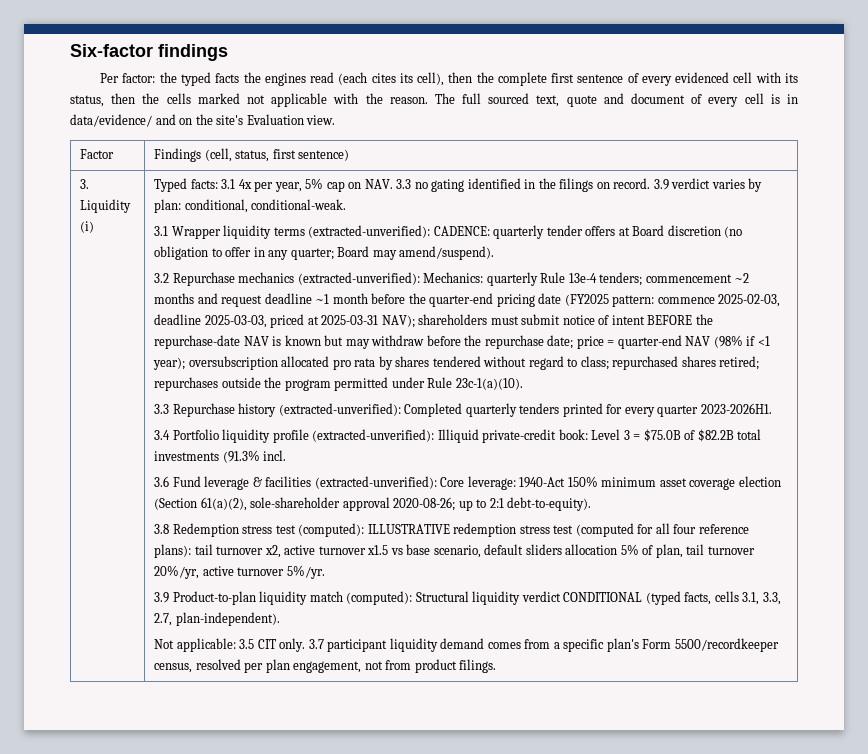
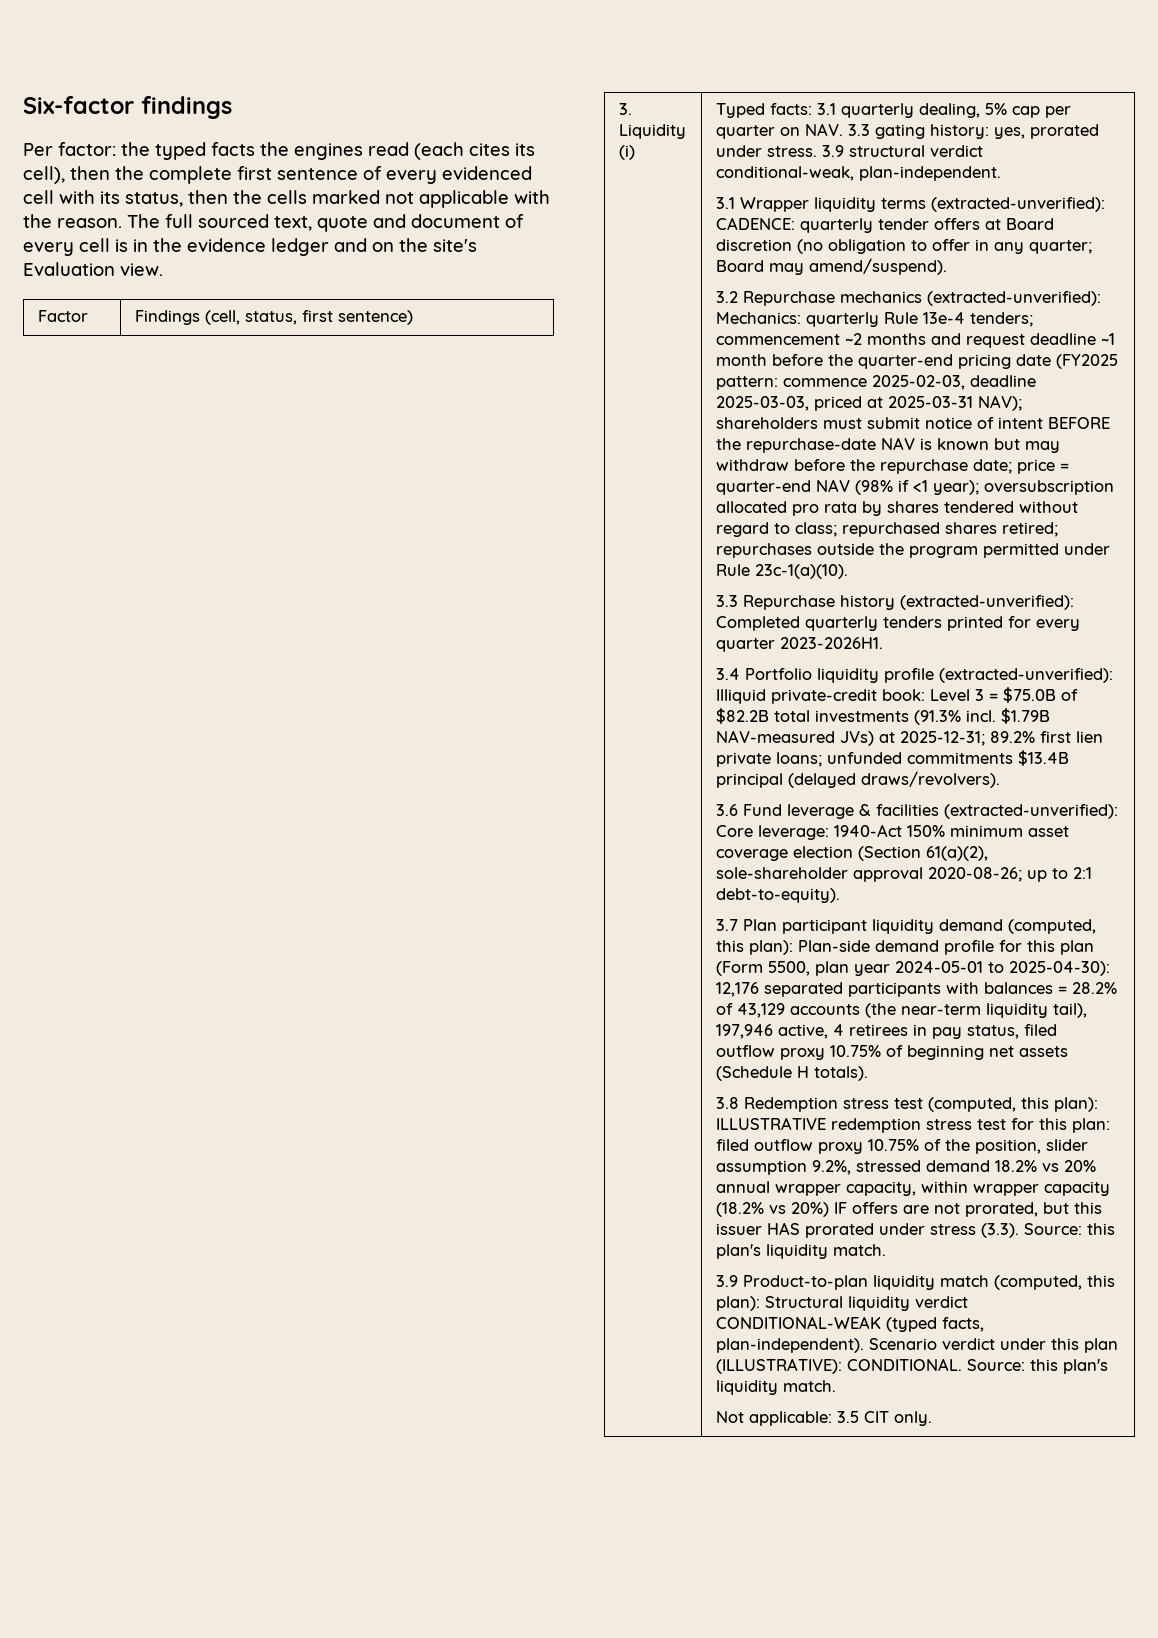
- The full sourced text, quote and document of every cell is in data/evidence/ and on the site's Evaluation view.
+ The full sourced text, quote and document of every cell is in the evidence ledger and on the site's Evaluation view.
- Typed facts: 3.1 4x per year, 5% cap on NAV. 3.3 no gating identified in the filings on record. 3.9 verdict varies by plan: conditional, conditional-weak.
+ Typed facts: 3.1 quarterly dealing, 5% cap per quarter on NAV. 3.3 gating history: yes, prorated under stress. 3.9 structural verdict conditional-weak, plan-independent.
- 3.4 Portfolio liquidity profile (extracted-unverified): Illiquid private-credit book: Level 3 = $75.0B of $82.2B total investments (91.3% incl.
+ 3.4 Portfolio liquidity profile (extracted-unverified): Illiquid private-credit book: Level 3 = $75.0B of $82.2B total investments (91.3% incl. $1.79B NAV-measured JVs) at 2025-12-31; 89.2% first lien private loans; unfunded commitments $13.4B principal (delayed draws/revolvers).
+ 3.7 Plan participant liquidity demand (computed, this plan): Plan-side demand profile for this plan (Form 5500, plan year 2024-05-01 to 2025-04-30): 12,176 separated participants with balances = 28.2% of 43,129 accounts (the near-term liquidity tail), 197,946 active, 4 retirees in pay status, filed outflow proxy 10.75% of beginning net assets (Schedule H totals).
- 3.8 Redemption stress test (computed): ILLUSTRATIVE redemption stress test (computed for all four reference plans): tail turnover x2, active turnover x1.5 vs base scenario, default sliders allocation 5% of plan, tail turnover 20%/yr, active turnover 5%/yr.
+ 3.8 Redemption stress test (computed, this plan): ILLUSTRATIVE redemption stress test for this plan: filed outflow proxy 10.75% of the position, slider assumption 9.2%, stressed demand 18.2% vs 20% annual wrapper capacity, within wrapper capacity (18.2% vs 20%) IF offers are not prorated, but this issuer HAS prorated under stress (3.3). Source: this plan's liquidity match.
- 3.9 Product-to-plan liquidity match (computed): Structural liquidity verdict CONDITIONAL (typed facts, cells 3.1, 3.3, 2.7, plan-independent).
+ 3.9 Product-to-plan liquidity match (computed, this plan): Structural liquidity verdict CONDITIONAL-WEAK (typed facts, plan-independent). Scenario verdict under this plan (ILLUSTRATIVE): CONDITIONAL. Source: this plan's liquidity match.
- 3.7 participant liquidity demand comes from a specific plan's Form 5500/recordkeeper census, resolved per plan engagement, not from product filings.

